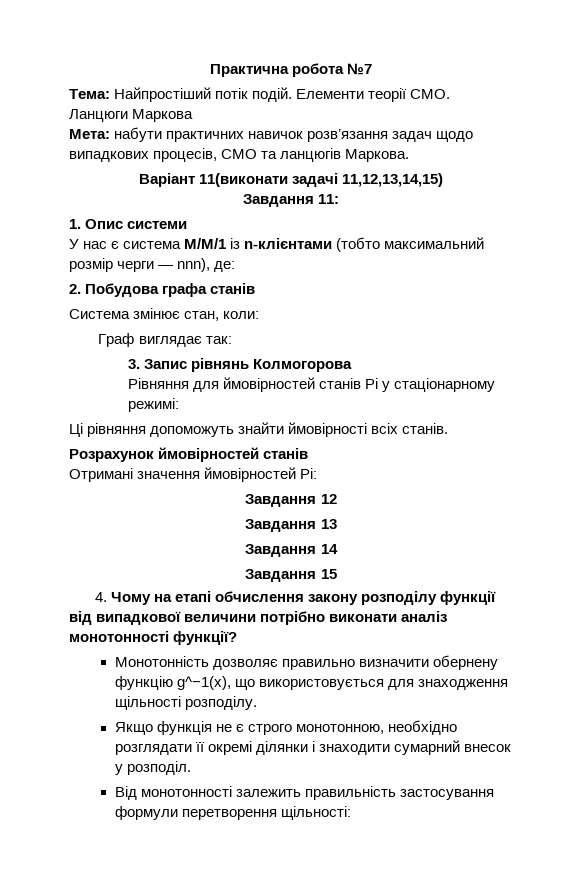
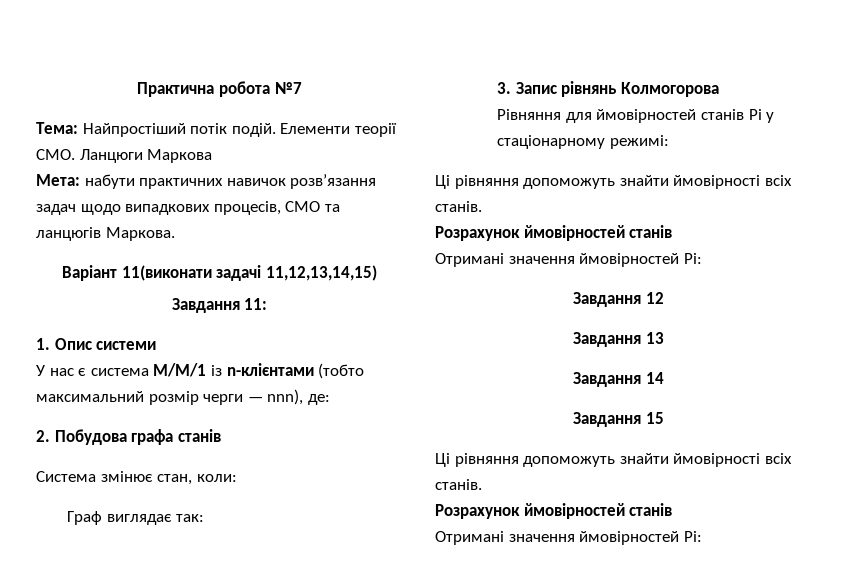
  Завдання 15
- 4. Чому на етапі обчислення закону розподілу функції від випадкової величини потрібно виконати аналіз монотонності функції?
- Монотонність дозволяє правильно визначити обернену функцію g^−1(x), що використовується для знаходження щільності розподілу.
- Якщо функція не є строго монотонною, необхідно розглядати її окремі ділянки і знаходити сумарний внесок у розподіл.
- Від монотонності залежить правильність застосування формули перетворення щільності:
+ Ці рівняння допоможуть знайти ймовірності всіх станів.
+ Розрахунок ймовірностей станів
+ Отримані значення ймовірностей Pi:

